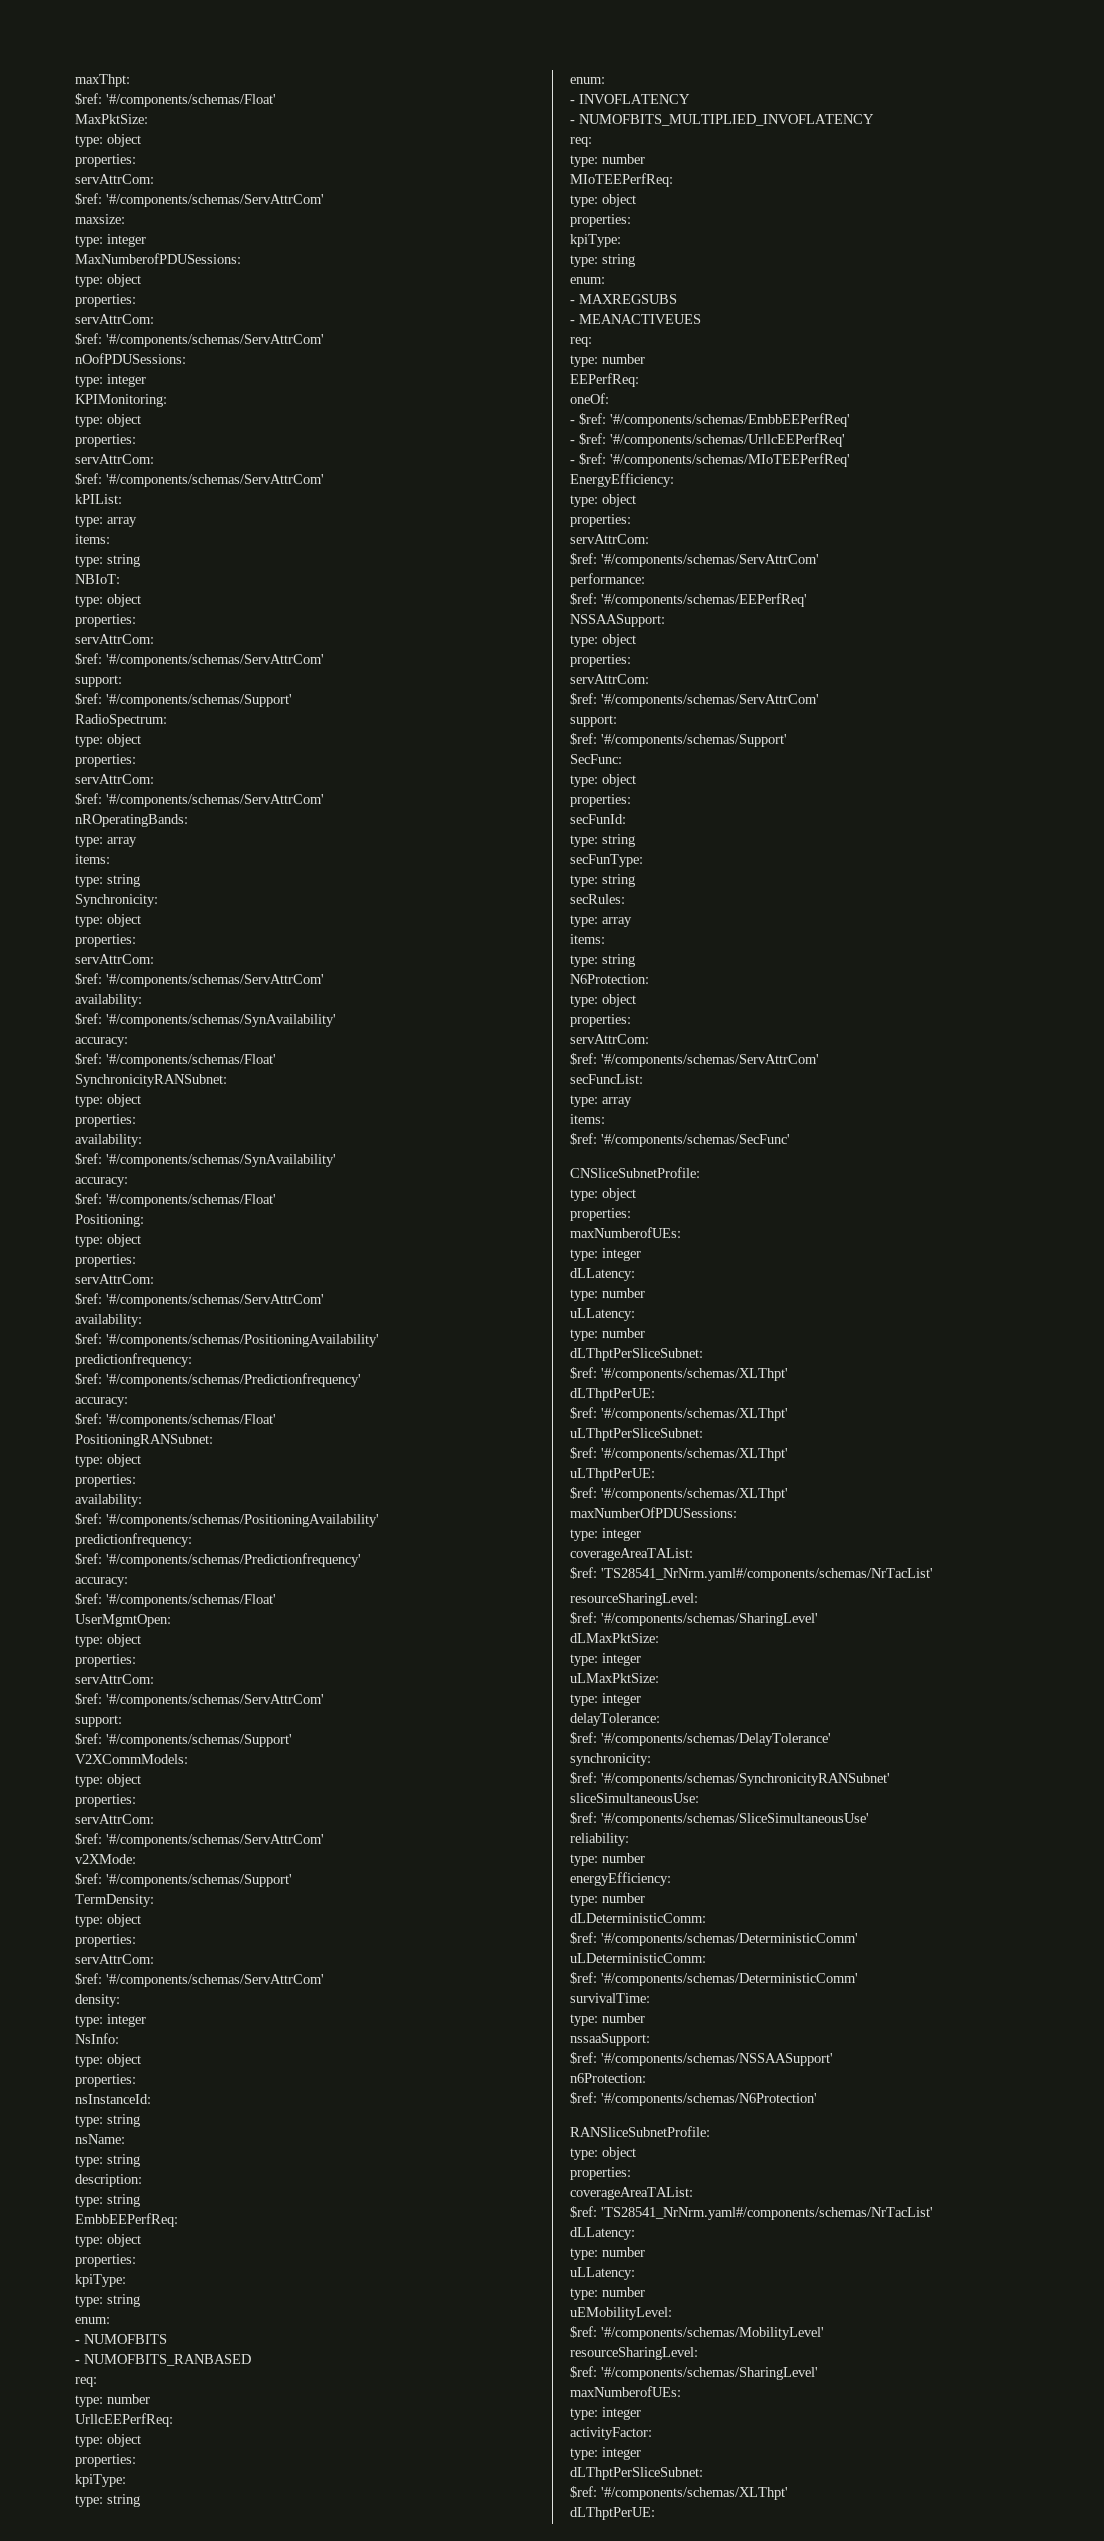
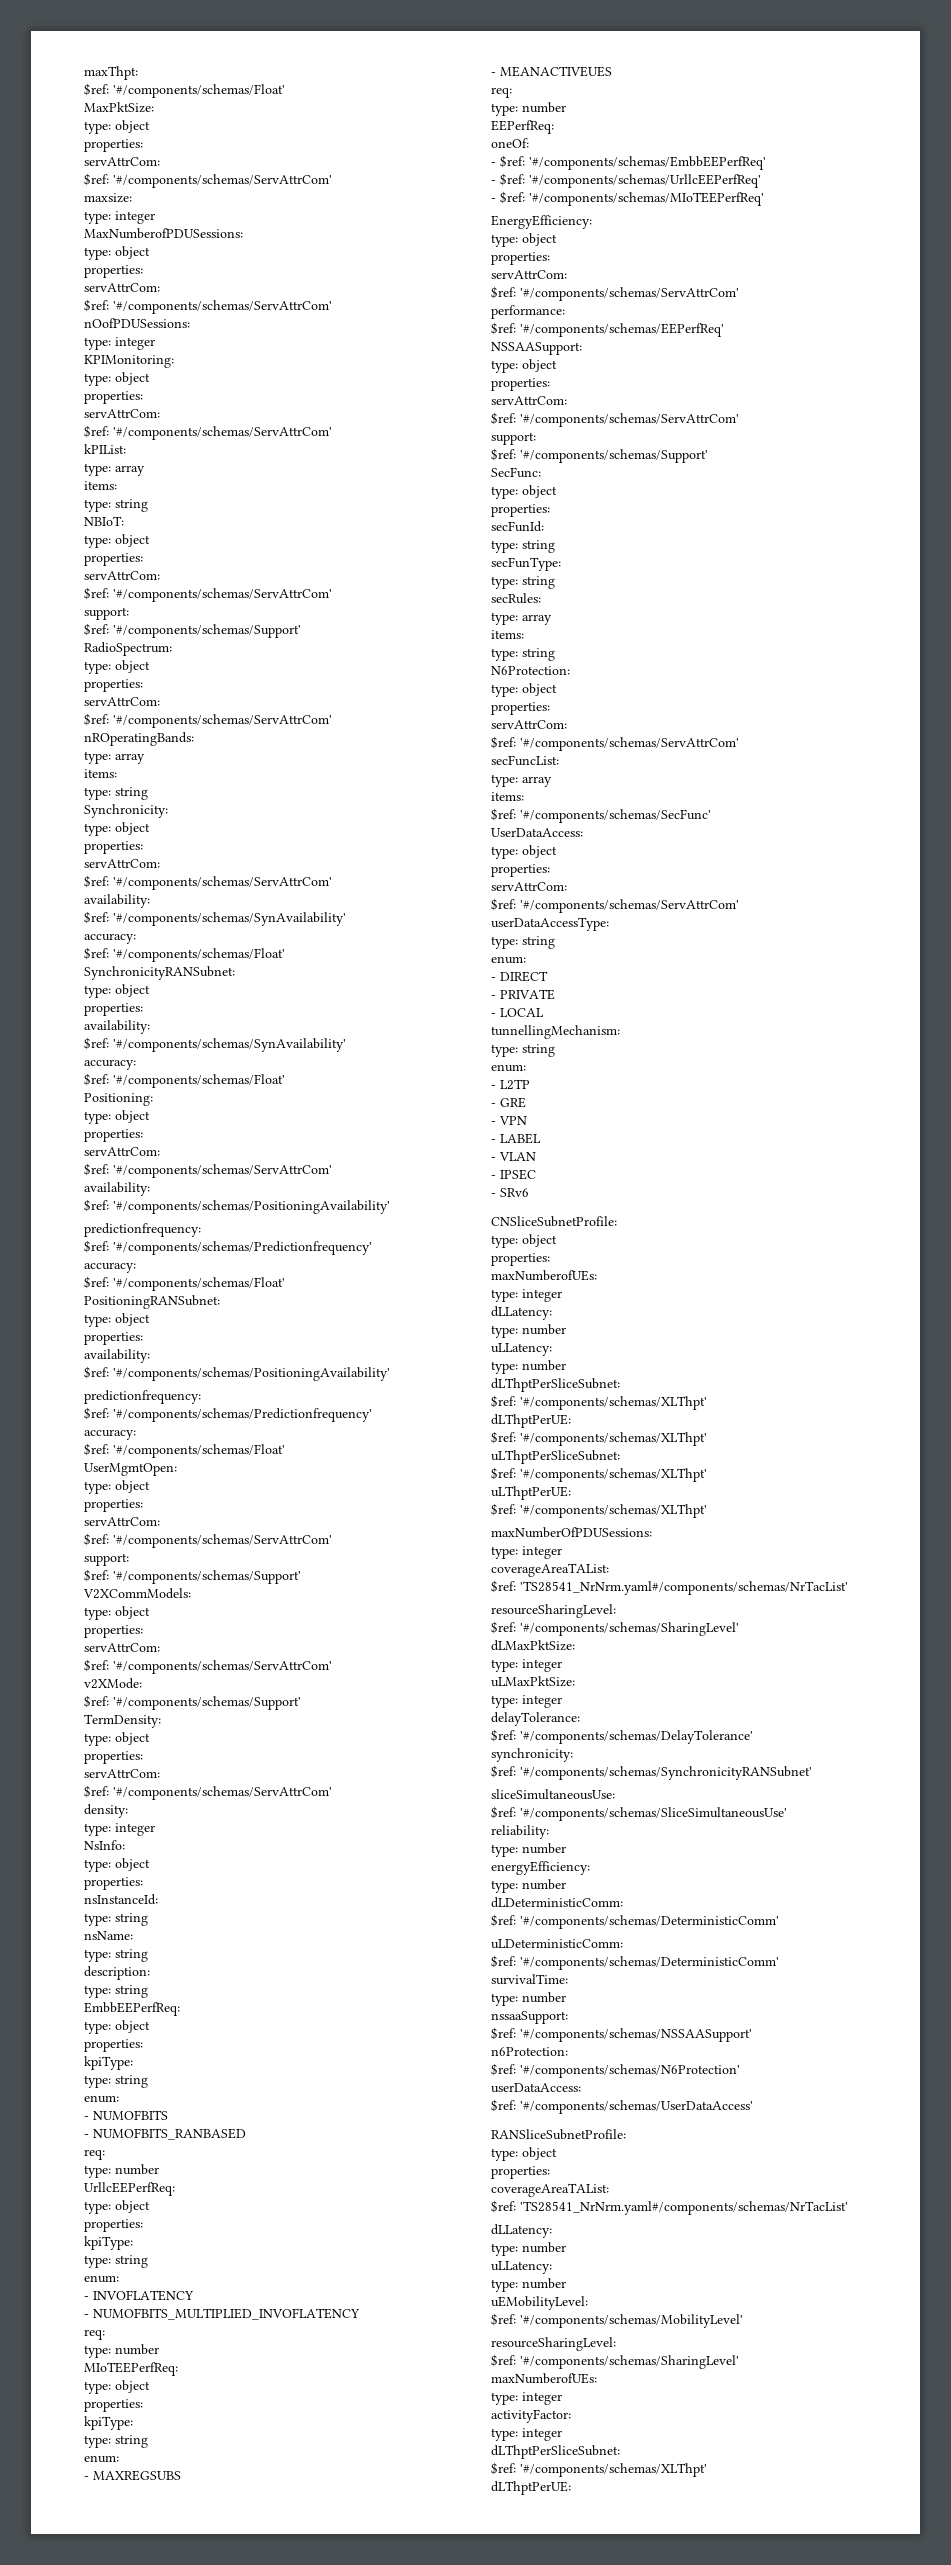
+ UserDataAccess:
+ type: object
+ properties:
+ servAttrCom:
+ $ref: '#/components/schemas/ServAttrCom'
+ userDataAccessType:
+ type: string
+ enum:
+ - DIRECT
+ - PRIVATE
+ - LOCAL
+ tunnellingMechanism:
+ type: string
+ enum:
+ - L2TP
+ - GRE
+ - VPN
+ - LABEL
+ - VLAN
+ - IPSEC
+ - SRv6
+ userDataAccess:
+ $ref: '#/components/schemas/UserDataAccess'

